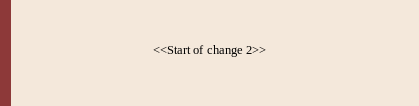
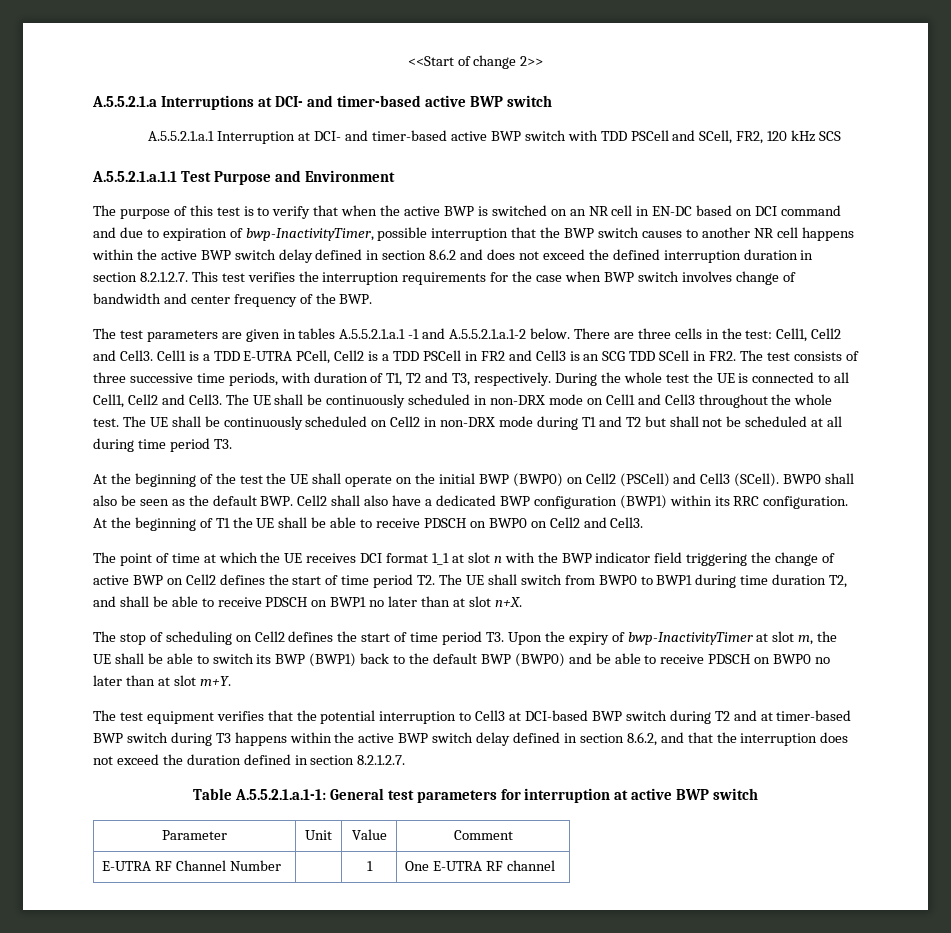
+ A.5.5.2.1.a Interruptions at DCI- and timer-based active BWP switch
+ A.5.5.2.1.a.1 Interruption at DCI- and timer-based active BWP switch with TDD PSCell and SCell, FR2, 120 kHz SCS
+ A.5.5.2.1.a.1.1 Test Purpose and Environment
+ The purpose of this test is to verify that when the active BWP is switched on an NR cell in EN-DC based on DCI command and due to expiration of bwp-InactivityTimer, possible interruption that the BWP switch causes to another NR cell happens within the active BWP switch delay defined in section 8.6.2 and does not exceed the defined interruption duration in section 8.2.1.2.7. This test verifies the interruption requirements for the case when BWP switch involves change of bandwidth and center frequency of the BWP.
+ The test parameters are given in tables A.5.5.2.1.a.1 -1 and A.5.5.2.1.a.1-2 below. There are three cells in the test: Cell1, Cell2 and Cell3. Cell1 is a TDD E-UTRA PCell, Cell2 is a TDD PSCell in FR2 and Cell3 is an SCG TDD SCell in FR2. The test consists of three successive time periods, with duration of T1, T2 and T3, respectively. During the whole test the UE is connected to all Cell1, Cell2 and Cell3. The UE shall be continuously scheduled in non-DRX mode on Cell1 and Cell3 throughout the whole test. The UE shall be continuously scheduled on Cell2 in non-DRX mode during T1 and T2 but shall not be scheduled at all during time period T3.
+ At the beginning of the test the UE shall operate on the initial BWP (BWP0) on Cell2 (PSCell) and Cell3 (SCell). BWP0 shall also be seen as the default BWP. Cell2 shall also have a dedicated BWP configuration (BWP1) within its RRC configuration. At the beginning of T1 the UE shall be able to receive PDSCH on BWP0 on Cell2 and Cell3.
+ The point of time at which the UE receives DCI format 1_1 at slot n with the BWP indicator field triggering the change of active BWP on Cell2 defines the start of time period T2. The UE shall switch from BWP0 to BWP1 during time duration T2, and shall be able to receive PDSCH on BWP1 no later than at slot n+X.
+ The stop of scheduling on Cell2 defines the start of time period T3. Upon the expiry of bwp-InactivityTimer at slot m, the UE shall be able to switch its BWP (BWP1) back to the default BWP (BWP0) and be able to receive PDSCH on BWP0 no later than at slot m+Y.
+ The test equipment verifies that the potential interruption to Cell3 at DCI-based BWP switch during T2 and at timer-based BWP switch during T3 happens within the active BWP switch delay defined in section 8.6.2, and that the interruption does not exceed the duration defined in section 8.2.1.2.7.
+ Table A.5.5.2.1.a.1-1: General test parameters for interruption at active BWP switch
+ Parameter | Unit | Value | Comment
+ E-UTRA RF Channel Number | | 1 | One E-UTRA RF channel

